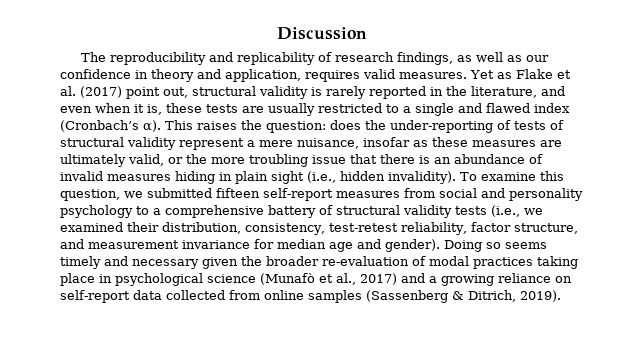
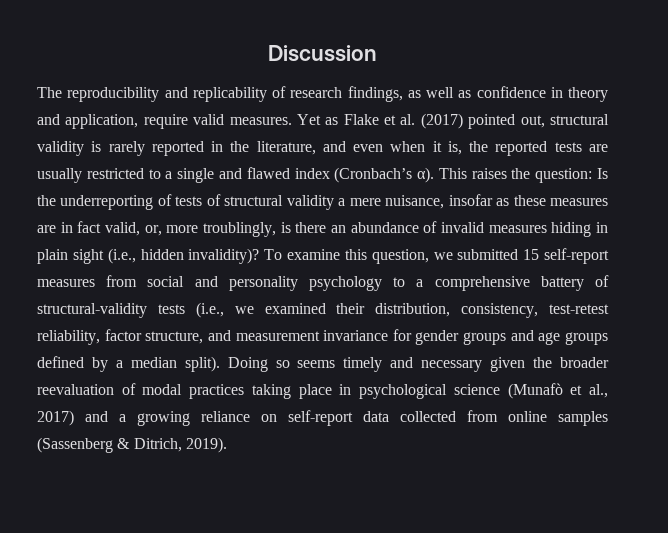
- The reproducibility and replicability of research findings, as well as our confidence in theory and application, requires valid measures.
+ The reproducibility and replicability of research findings, as well as confidence in theory and application, require valid measures.
- Yet as Flake et al. (2017) point out, structural validity is rarely reported in the literature, and even when it is, these tests are usually restricted to a single and flawed index (Cronbach’s α).
+ Yet as Flake et al. (2017) pointed out, structural validity is rarely reported in the literature, and even when it is, the reported tests are usually restricted to a single and flawed index (Cronbach’s α).
- This raises the question: does the under-reporting of tests of structural validity represent a mere nuisance, insofar as these measures are ultimately valid, or the more troubling issue that there is an abundance of invalid measures hiding in plain sight (i.e., hidden invalidity).
+ This raises the question: Is the underreporting of tests of structural validity a mere nuisance, insofar as these measures are in fact valid, or, more troublingly, is there an abundance of invalid measures hiding in plain sight (i.e., hidden invalidity)?
- To examine this question, we submitted fifteen self-report measures from social and personality psychology to a comprehensive battery of structural validity tests (i.e., we examined their distribution, consistency, test-retest reliability, factor structure, and measurement invariance for median age and gender).
+ To examine this question, we submitted 15 self-report measures from social and personality psychology to a comprehensive battery of structural-validity tests (i.e., we examined their distribution, consistency, test-retest reliability, factor structure, and measurement invariance for gender groups and age groups defined by a median split).
- Doing so seems timely and necessary given the broader re-evaluation of modal practices taking place in psychological science (Munafò et al., 2017) and a growing reliance on self-report data collected from online samples (Sassenberg & Ditrich, 2019).
+ Doing so seems timely and necessary given the broader reevaluation of modal practices taking place in psychological science (Munafò et al., 2017) and a growing reliance on self-report data collected from online samples (Sassenberg & Ditrich, 2019).

